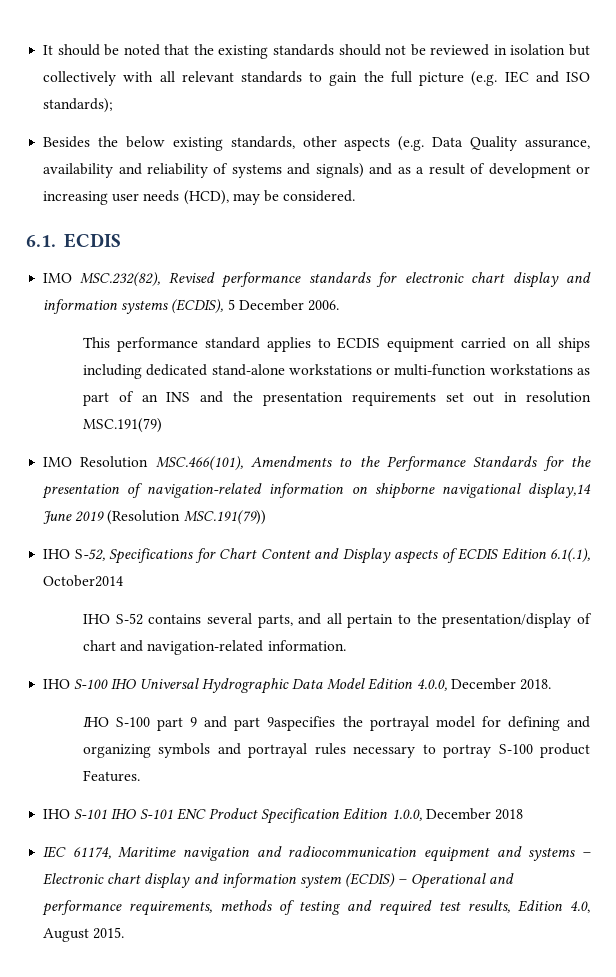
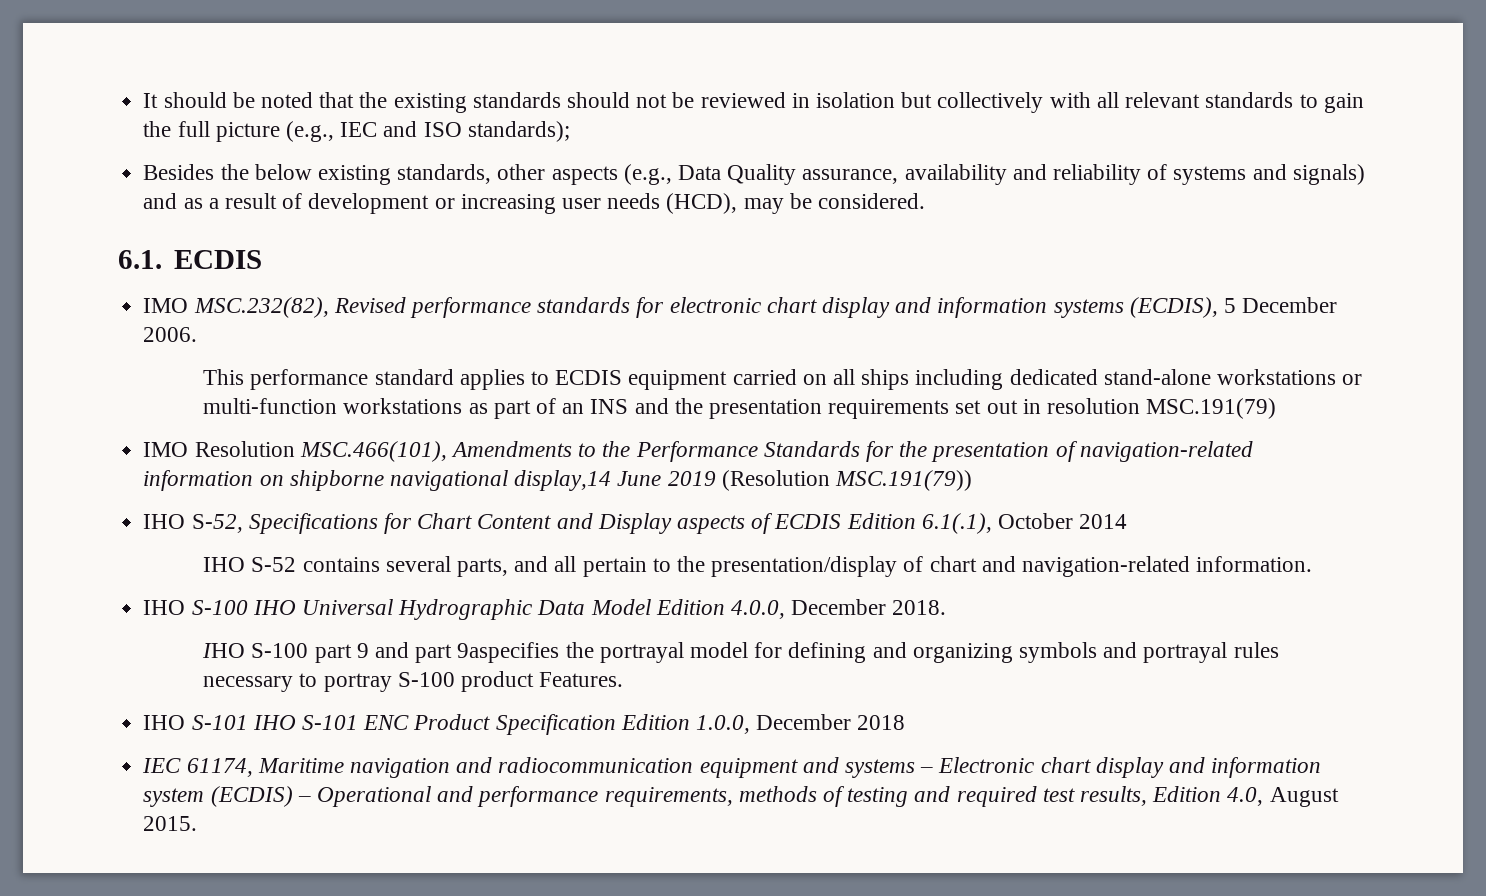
- It should be noted that the existing standards should not be reviewed in isolation but collectively with all relevant standards to gain the full picture (e.g. IEC and ISO standards);
+ It should be noted that the existing standards should not be reviewed in isolation but collectively with all relevant standards to gain the full picture (e.g., IEC and ISO standards);
- Besides the below existing standards, other aspects (e.g. Data Quality assurance, availability and reliability of systems and signals) and as a result of development or increasing user needs (HCD), may be considered.
+ Besides the below existing standards, other aspects (e.g., Data Quality assurance, availability and reliability of systems and signals) and as a result of development or increasing user needs (HCD), may be considered.
- IHO S-52, Specifications for Chart Content and Display aspects of ECDIS Edition 6.1(.1), October2014
+ IHO S-52, Specifications for Chart Content and Display aspects of ECDIS Edition 6.1(.1), October 2014

